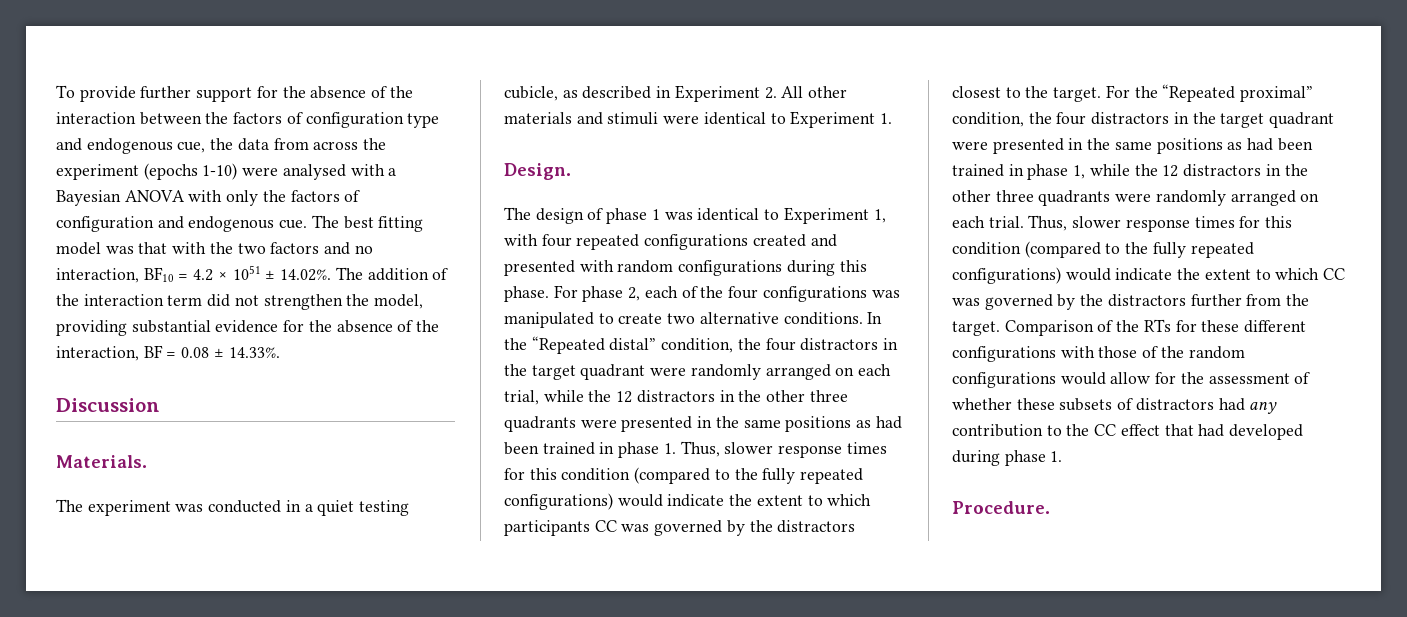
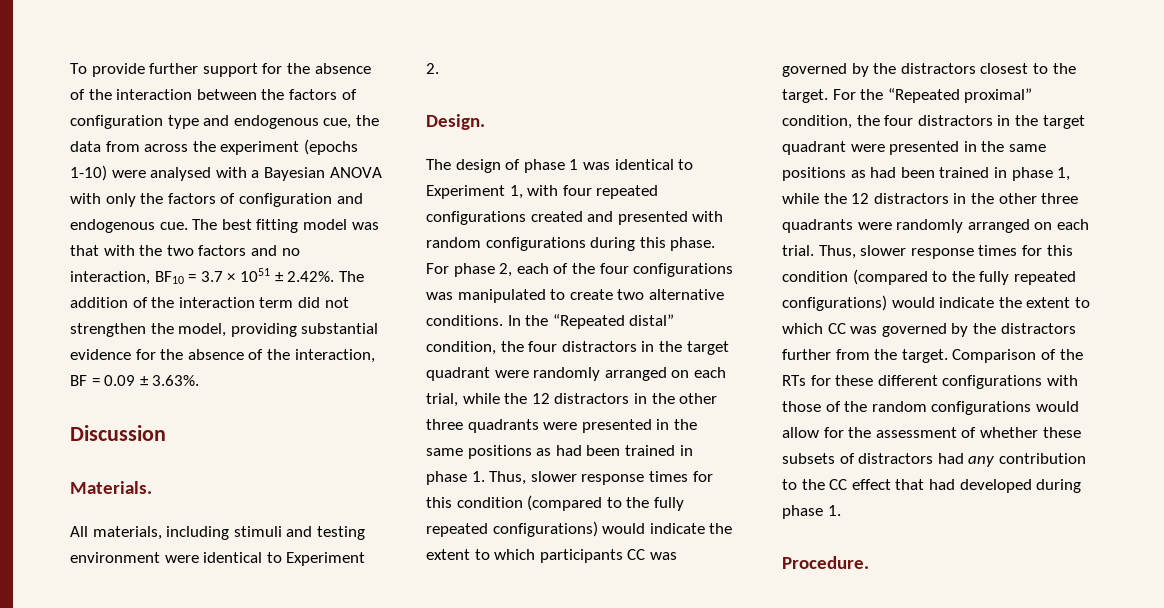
- The best fitting model was that with the two factors and no interaction, BF10 = 4.2 × 1051 ± 14.02%. The addition of the interaction term did not strengthen the model, providing substantial evidence for the absence of the interaction, BF = 0.08 ± 14.33%.
+ The best fitting model was that with the two factors and no interaction, BF10 = 3.7 × 1051 ± 2.42%. The addition of the interaction term did not strengthen the model, providing substantial evidence for the absence of the interaction, BF = 0.09 ± 3.63%.
- The experiment was conducted in a quiet testing cubicle, as described in Experiment 2. All other materials and stimuli were identical to Experiment 1.
+ All materials, including stimuli and testing environment were identical to Experiment 2.

